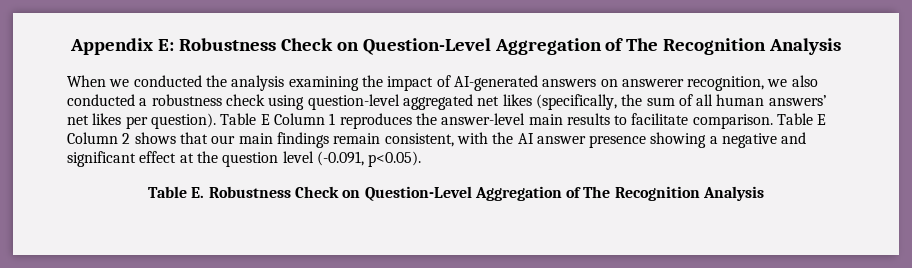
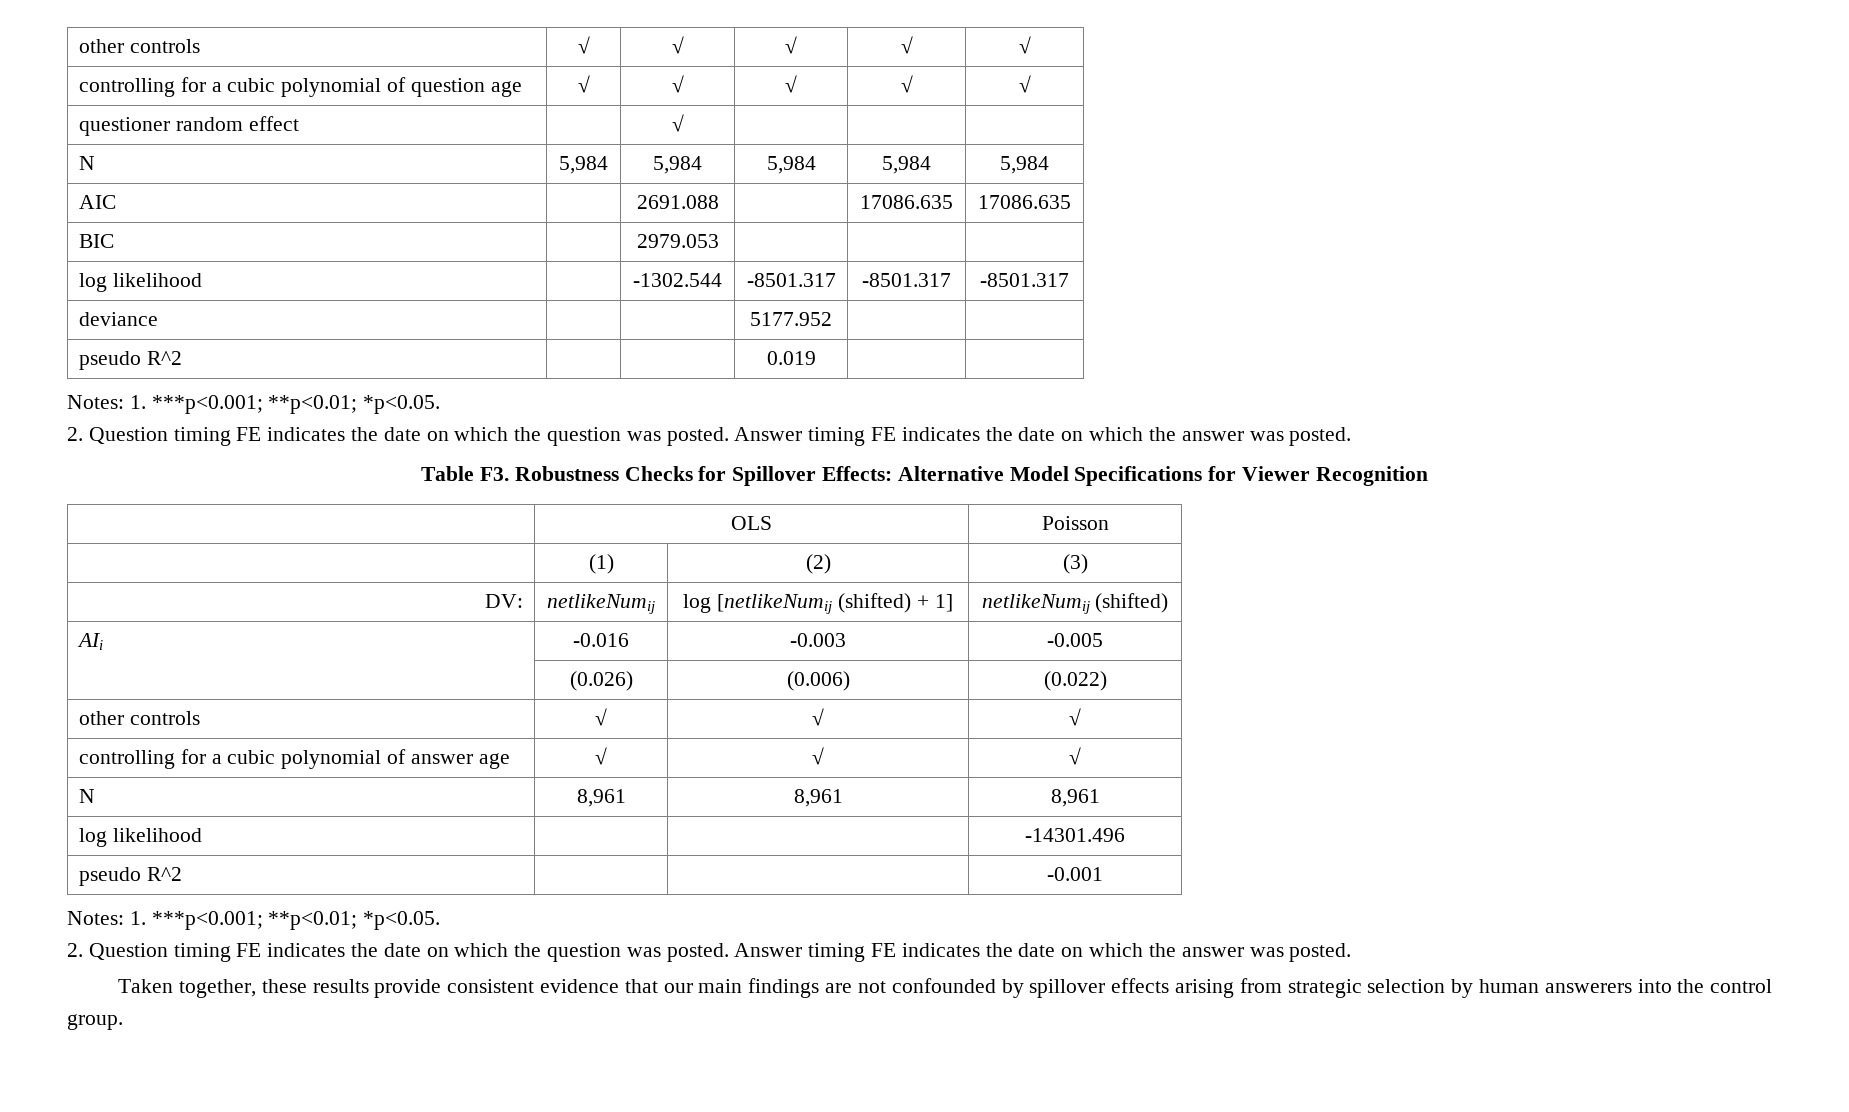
- Appendix E: Robustness Check on Question-Level Aggregation of The Recognition Analysis
- When we conducted the analysis examining the impact of AI-generated answers on answerer recognition, we also conducted a robustness check using question-level aggregated net likes (specifically, the sum of all human answers’ net likes per question). Table E Column 1 reproduces the answer-level main results to facilitate comparison. Table E Column 2 shows that our main findings remain consistent, with the AI answer presence showing a negative and significant effect at the question level (-0.091, p<0.05).
- Table E. Robustness Check on Question-Level Aggregation of The Recognition Analysis
+ other controls | √ | √ | √ | √ | √
+ controlling for a cubic polynomial of question age | √ | √ | √ | √ | √
+ questioner random effect | | √ | | |
+ N | 5,984 | 5,984 | 5,984 | 5,984 | 5,984
+ AIC | | 2691.088 | | 17086.635 | 17086.635
+ BIC | | 2979.053 | | |
+ log likelihood | | -1302.544 | -8501.317 | -8501.317 | -8501.317
+ deviance | | | 5177.952 | |
+ pseudo R^2 | | | 0.019 | |
+ Notes: 1. ***p<0.001; **p<0.01; *p<0.05.
+ 2. Question timing FE indicates the date on which the question was posted. Answer timing FE indicates the date on which the answer was posted.
+ Table F3. Robustness Checks for Spillover Effects: Alternative Model Specifications for Viewer Recognition
+ | OLS | Poisson
+ | (1) | (2) | (3)
+ DV: | netlikeNumij | log [netlikeNumij (shifted) + 1] | netlikeNumij (shifted)
+ AIi | -0.016 | -0.003 | -0.005
+ | (0.026) | (0.006) | (0.022)
+ other controls | √ | √ | √
+ controlling for a cubic polynomial of answer age | √ | √ | √
+ N | 8,961 | 8,961 | 8,961
+ log likelihood | | | -14301.496
+ pseudo R^2 | | | -0.001
+ Notes: 1. ***p<0.001; **p<0.01; *p<0.05.
+ 2. Question timing FE indicates the date on which the question was posted. Answer timing FE indicates the date on which the answer was posted.
+ Taken together, these results provide consistent evidence that our main findings are not confounded by spillover effects arising from strategic selection by human answerers into the control group.

